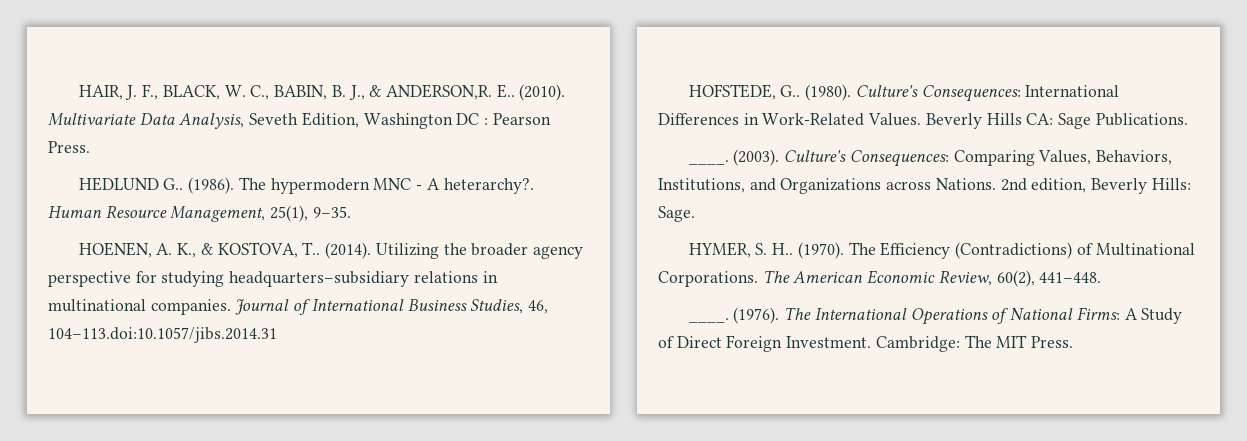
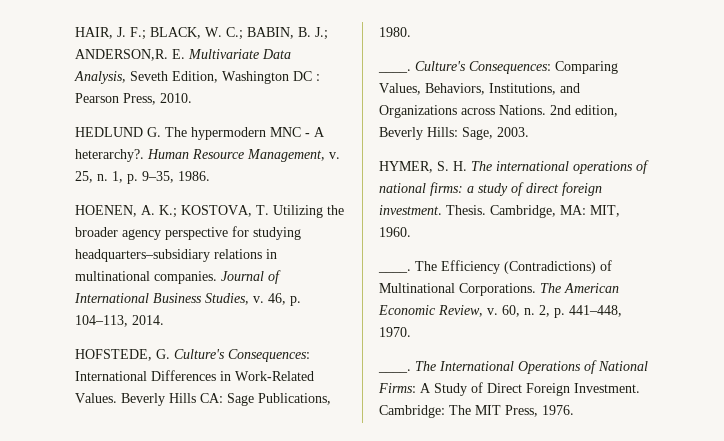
- HAIR, J. F., BLACK, W. C., BABIN, B. J., & ANDERSON,R. E.. (2010). Multivariate Data Analysis, Seveth Edition, Washington DC : Pearson Press.
+ HAIR, J. F.; BLACK, W. C.; BABIN, B. J.; ANDERSON,R. E. Multivariate Data Analysis, Seveth Edition, Washington DC : Pearson Press, 2010.
- HEDLUND G.. (1986). The hypermodern MNC - A heterarchy?.
+ HEDLUND G. The hypermodern MNC - A heterarchy?.
- Human Resource Management, 25(1), 9–35.
- HOENEN, A. K., & KOSTOVA, T.. (2014). Utilizing the broader agency perspective for studying headquarters–subsidiary relations in multinational companies.
+ Human Resource Management, v. 25, n. 1, p. 9–35, 1986.
+ HOENEN, A. K.; KOSTOVA, T. Utilizing the broader agency perspective for studying headquarters–subsidiary relations in multinational companies.
- Journal of International Business Studies, 46, 104–113.doi:10.1057/jibs.2014.31
+ Journal of International Business Studies, v. 46, p. 104–113, 2014.
- HOFSTEDE, G.. (1980). Culture's Consequences: International Differences in Work-Related Values.
+ HOFSTEDE, G. Culture's Consequences: International Differences in Work-Related Values.
- Beverly Hills CA: Sage Publications.
- ____. (2003).
+ Beverly Hills CA: Sage Publications, 1980.
+ ____.
- 2nd edition, Beverly Hills: Sage.
+ 2nd edition, Beverly Hills: Sage, 2003.
- HYMER, S. H.. (1970).
+ HYMER, S. H. The international operations of national firms: a study of direct foreign investment. Thesis. Cambridge, MA: MIT, 1960.
+ ____.
- The American Economic Review, 60(2), 441–448.
- ____. (1976).
+ The American Economic Review, v. 60, n. 2, p. 441–448, 1970.
+ ____.
- Cambridge: The MIT Press.
+ Cambridge: The MIT Press, 1976.

